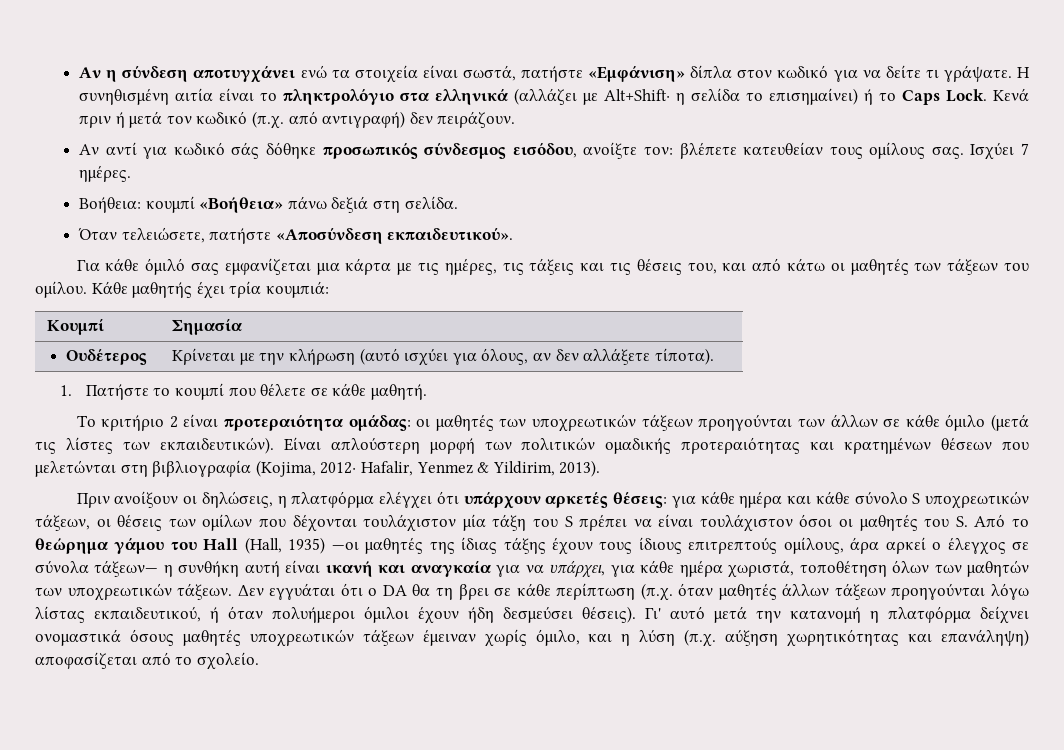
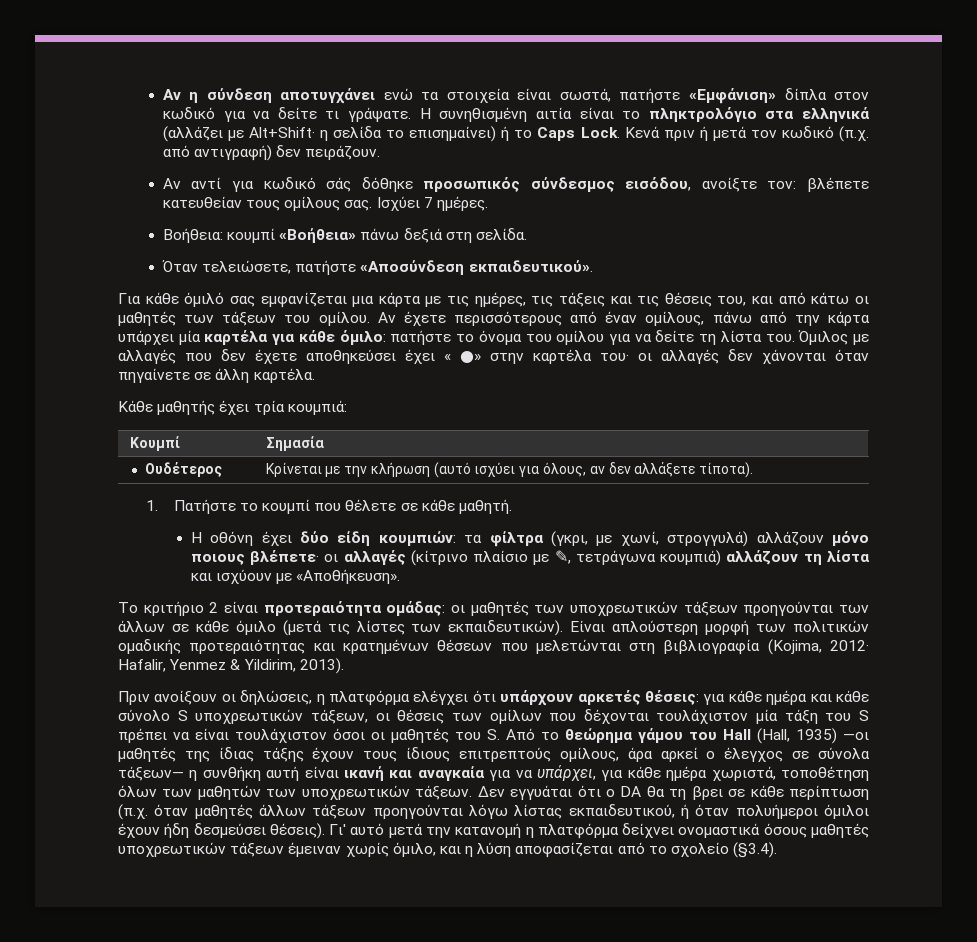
- Για κάθε όμιλό σας εμφανίζεται μια κάρτα με τις ημέρες, τις τάξεις και τις θέσεις του, και από κάτω οι μαθητές των τάξεων του ομίλου. Κάθε μαθητής έχει τρία κουμπιά:
+ Για κάθε όμιλό σας εμφανίζεται μια κάρτα με τις ημέρες, τις τάξεις και τις θέσεις του, και από κάτω οι μαθητές των τάξεων του ομίλου. Αν έχετε περισσότερους από έναν ομίλους, πάνω από την κάρτα υπάρχει μία καρτέλα για κάθε όμιλο: πατήστε το όνομα του ομίλου για να δείτε τη λίστα του. Όμιλος με αλλαγές που δεν έχετε αποθηκεύσει έχει « ●» στην καρτέλα του· οι αλλαγές δεν χάνονται όταν πηγαίνετε σε άλλη καρτέλα.
+ Κάθε μαθητής έχει τρία κουμπιά:
+ Η οθόνη έχει δύο είδη κουμπιών: τα φίλτρα (γκρι, με χωνί, στρογγυλά) αλλάζουν μόνο ποιους βλέπετε· οι αλλαγές (κίτρινο πλαίσιο με ✎, τετράγωνα κουμπιά) αλλάζουν τη λίστα και ισχύουν με «Αποθήκευση».
- Γι' αυτό μετά την κατανομή η πλατφόρμα δείχνει ονομαστικά όσους μαθητές υποχρεωτικών τάξεων έμειναν χωρίς όμιλο, και η λύση (π.χ. αύξηση χωρητικότητας και επανάληψη) αποφασίζεται από το σχολείο.
+ Γι' αυτό μετά την κατανομή η πλατφόρμα δείχνει ονομαστικά όσους μαθητές υποχρεωτικών τάξεων έμειναν χωρίς όμιλο, και η λύση αποφασίζεται από το σχολείο (§3.4).

